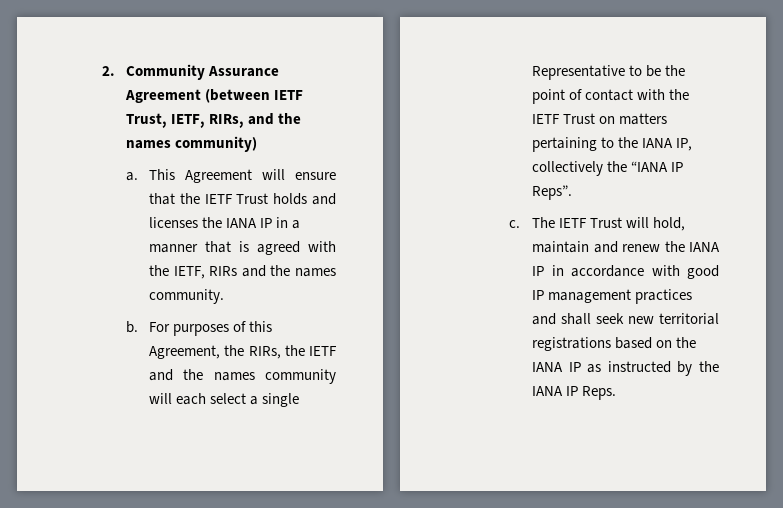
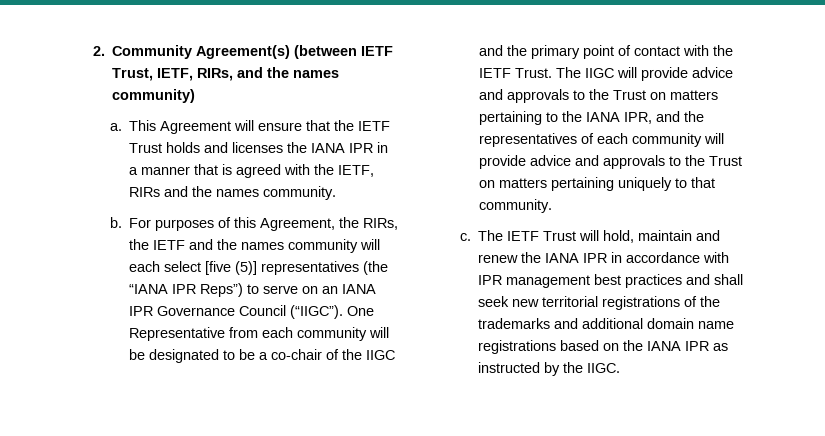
- 2. Community Assurance Agreement (between IETF Trust, IETF, RIRs, and the names community)
+ 2. Community Agreement(s) (between IETF Trust, IETF, RIRs, and the names community)
- This Agreement will ensure that the IETF Trust holds and licenses the IANA IP in a manner that is agreed with the IETF, RIRs and the names community.
+ This Agreement will ensure that the IETF Trust holds and licenses the IANA IPR in a manner that is agreed with the IETF, RIRs and the names community.
- For purposes of this Agreement, the RIRs, the IETF and the names community will each select a single Representative to be the point of contact with the IETF Trust on matters pertaining to the IANA IP, collectively the “IANA IP Reps”.
+ For purposes of this Agreement, the RIRs, the IETF and the names community will each select [five (5)] representatives (the “IANA IPR Reps”) to serve on an IANA IPR Governance Council (“IIGC”). One Representative from each community will be designated to be a co-chair of the IIGC and the primary point of contact with the IETF Trust. The IIGC will provide advice and approvals to the Trust on matters pertaining to the IANA IPR, and the representatives of each community will provide advice and approvals to the Trust on matters pertaining uniquely to that community.
- The IETF Trust will hold, maintain and renew the IANA IP in accordance with good IP management practices and shall seek new territorial registrations based on the IANA IP as instructed by the IANA IP Reps.
+ The IETF Trust will hold, maintain and renew the IANA IPR in accordance with IPR management best practices and shall seek new territorial registrations of the trademarks and additional domain name registrations based on the IANA IPR as instructed by the IIGC.

